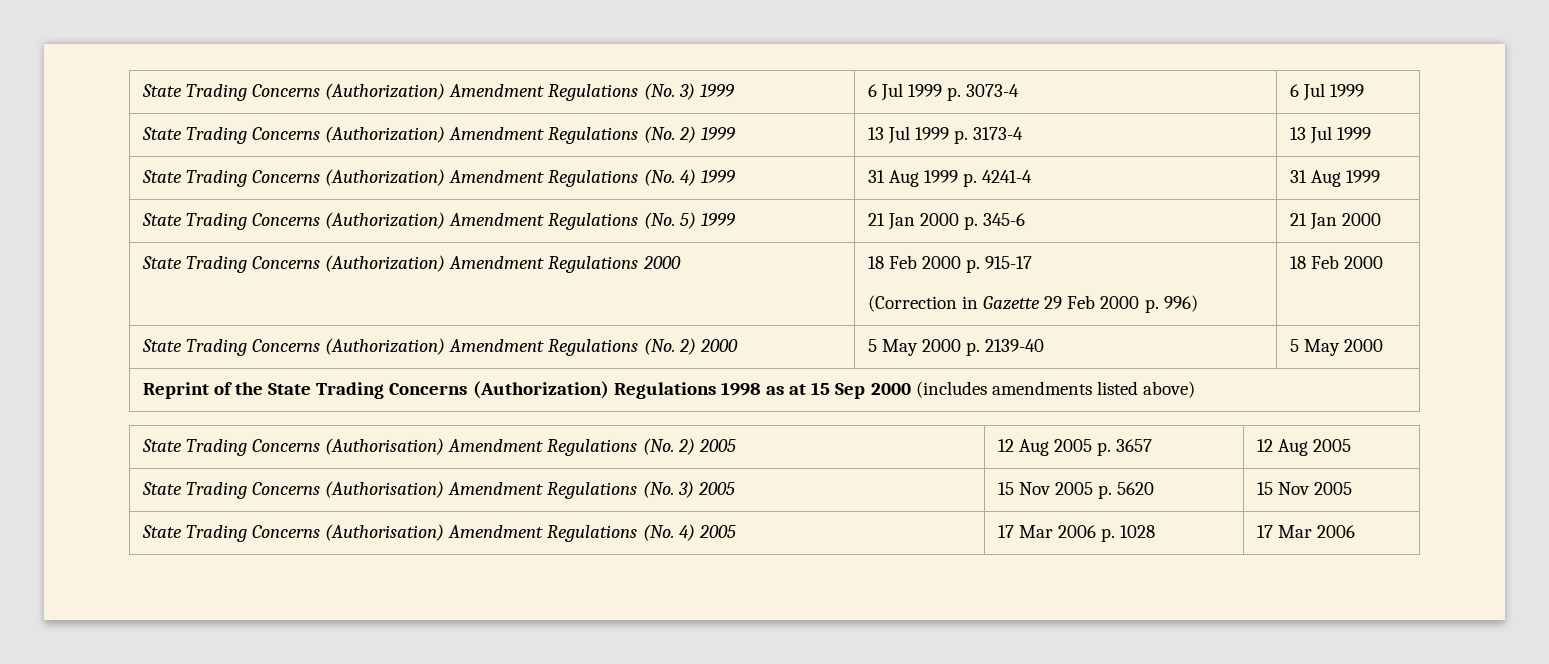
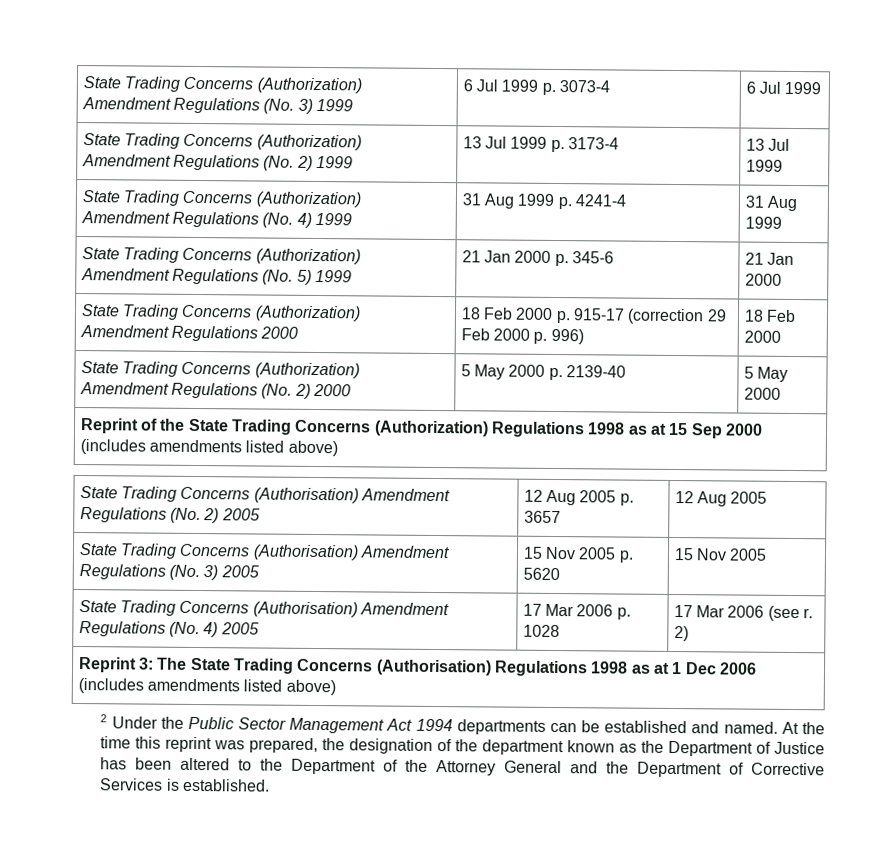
- State Trading Concerns (Authorization) Amendment Regulations 2000 | 18 Feb 2000 p. 915-17
- (Correction in Gazette 29 Feb 2000 p. 996) | 18 Feb 2000
+ State Trading Concerns (Authorization) Amendment Regulations 2000 | 18 Feb 2000 p. 915-17 (correction 29 Feb 2000 p. 996) | 18 Feb 2000
- State Trading Concerns (Authorisation) Amendment Regulations (No. 4) 2005 | 17 Mar 2006 p. 1028 | 17 Mar 2006
+ State Trading Concerns (Authorisation) Amendment Regulations (No. 4) 2005 | 17 Mar 2006 p. 1028 | 17 Mar 2006 (see r. 2)
+ Reprint 3: The State Trading Concerns (Authorisation) Regulations 1998 as at 1 Dec 2006 (includes amendments listed above)
+ 2 Under the Public Sector Management Act 1994 departments can be established and named. At the time this reprint was prepared, the designation of the department known as the Department of Justice has been altered to the Department of the Attorney General and the Department of Corrective Services is established.

